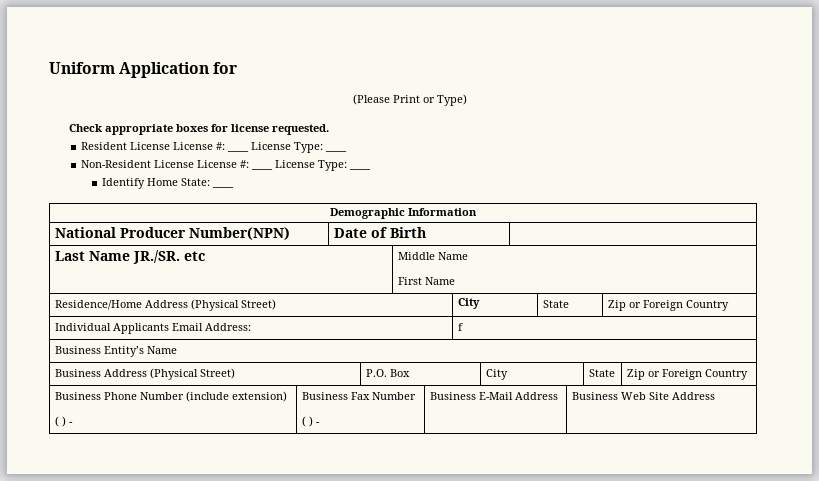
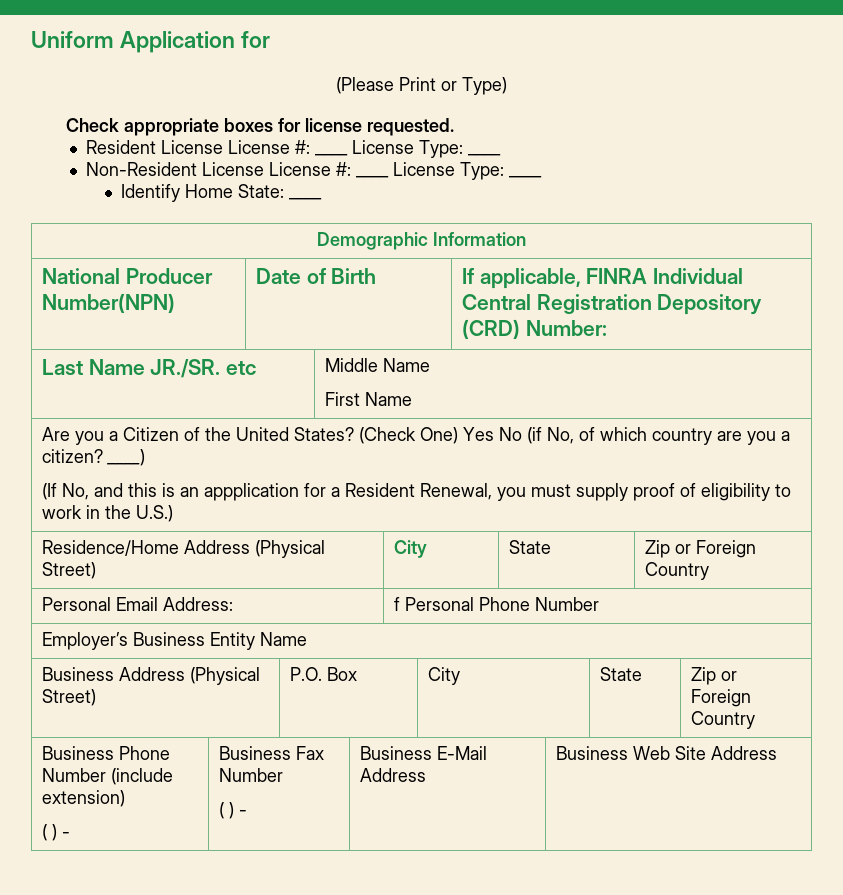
- National Producer Number(NPN) | Date of Birth |
+ National Producer Number(NPN) | Date of Birth | If applicable, FINRA Individual Central Registration Depository (CRD) Number:
+ Are you a Citizen of the United States? (Check One) Yes No (if No, of which country are you a citizen? ____)
+ (If No, and this is an appplication for a Resident Renewal, you must supply proof of eligibility to work in the U.S.)
- Individual Applicants Email Address: | f
- Business Entity’s Name
+ Personal Email Address: | f Personal Phone Number
+ Employer’s Business Entity Name

